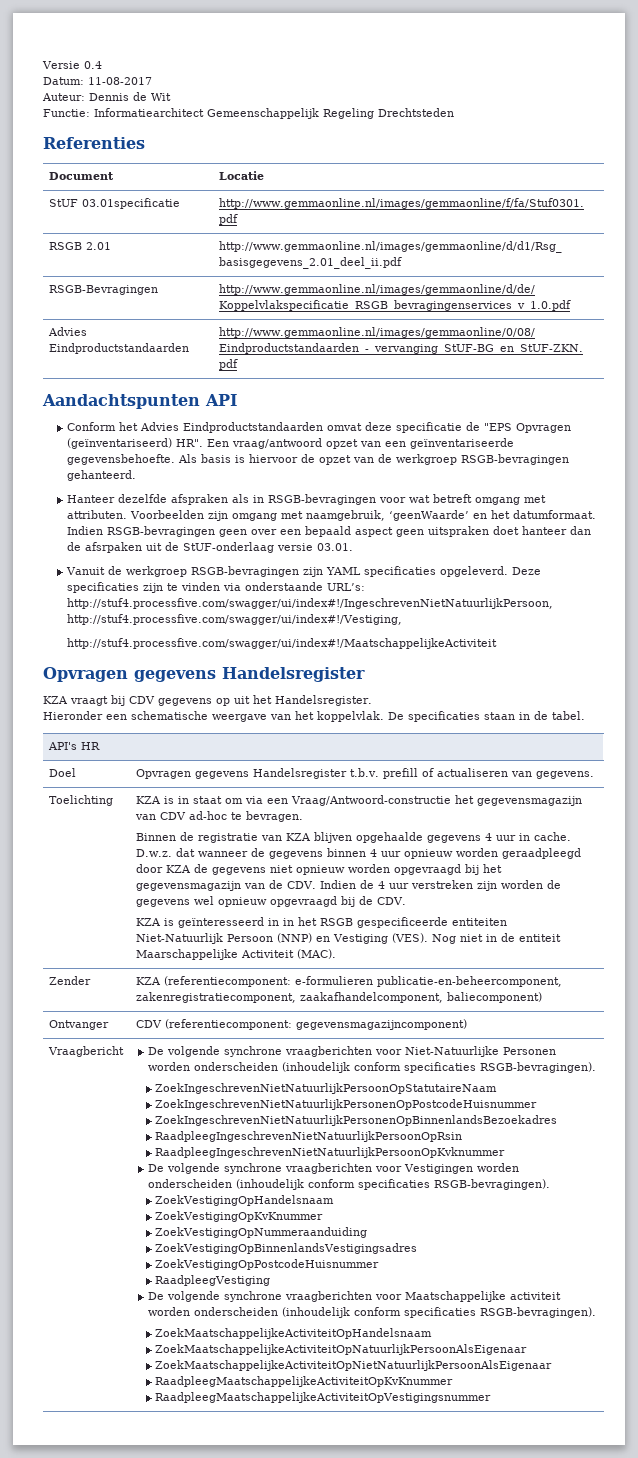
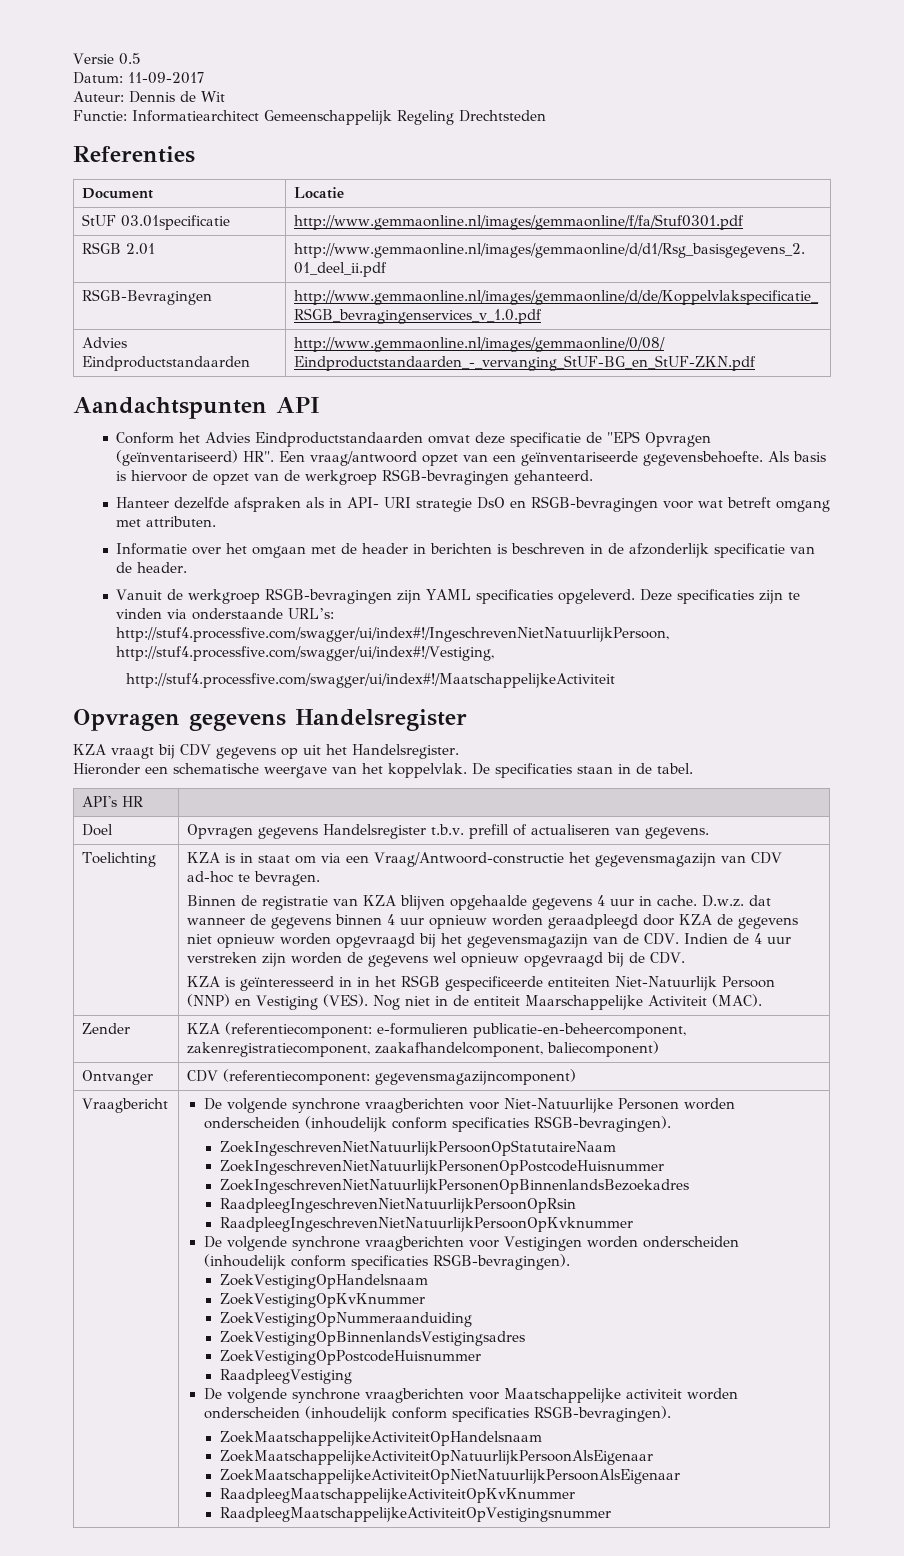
- Versie 0.4
+ Versie 0.5
- Datum: 11-08-2017
+ Datum: 11-09-2017
- Hanteer dezelfde afspraken als in RSGB-bevragingen voor wat betreft omgang met attributen. Voorbeelden zijn omgang met naamgebruik, ‘geenWaarde’ en het datumformaat. Indien RSGB-bevragingen geen over een bepaald aspect geen uitspraken doet hanteer dan de afsrpaken uit de StUF-onderlaag versie 03.01.
+ Hanteer dezelfde afspraken als in API- URI strategie DsO en RSGB-bevragingen voor wat betreft omgang met attributen.
+ Informatie over het omgaan met de header in berichten is beschreven in de afzonderlijk specificatie van de header.

